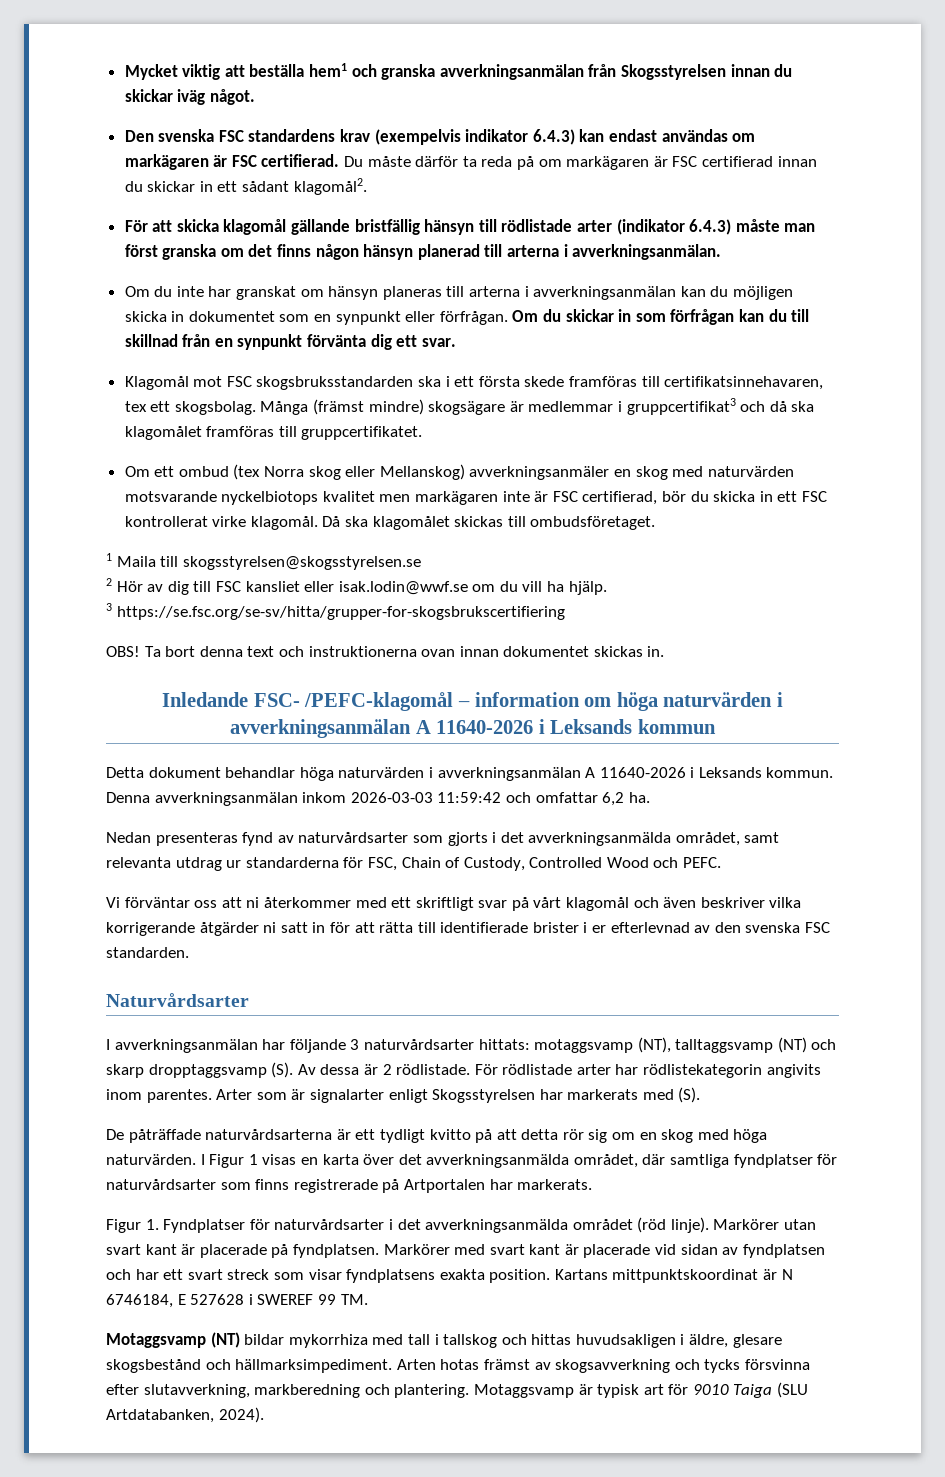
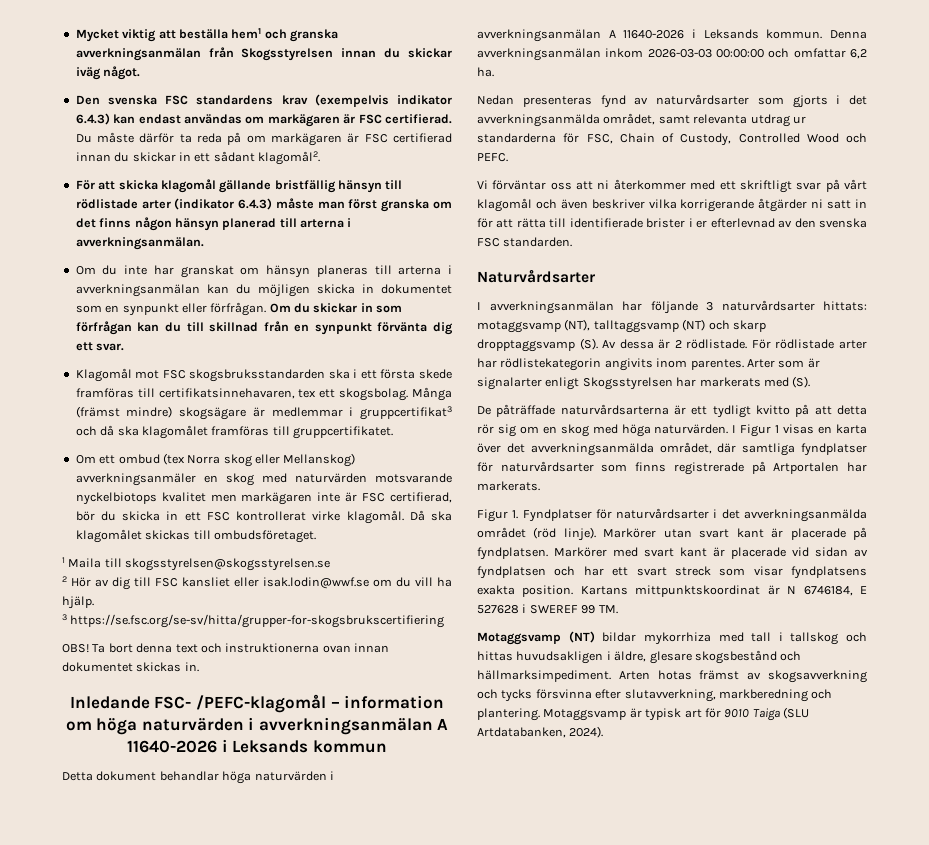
- Denna avverkningsanmälan inkom 2026-03-03 11:59:42 och omfattar 6,2 ha.
+ Denna avverkningsanmälan inkom 2026-03-03 00:00:00 och omfattar 6,2 ha.

